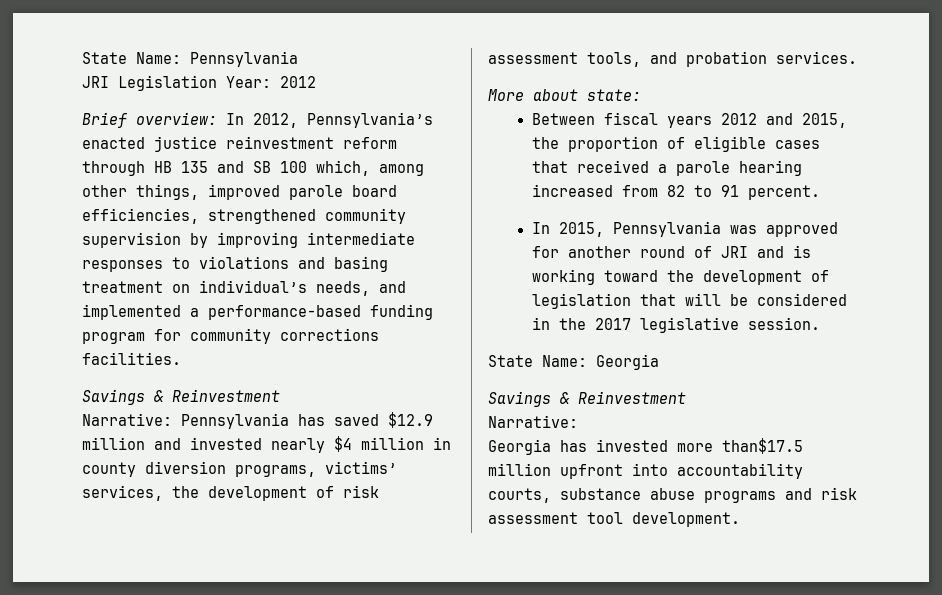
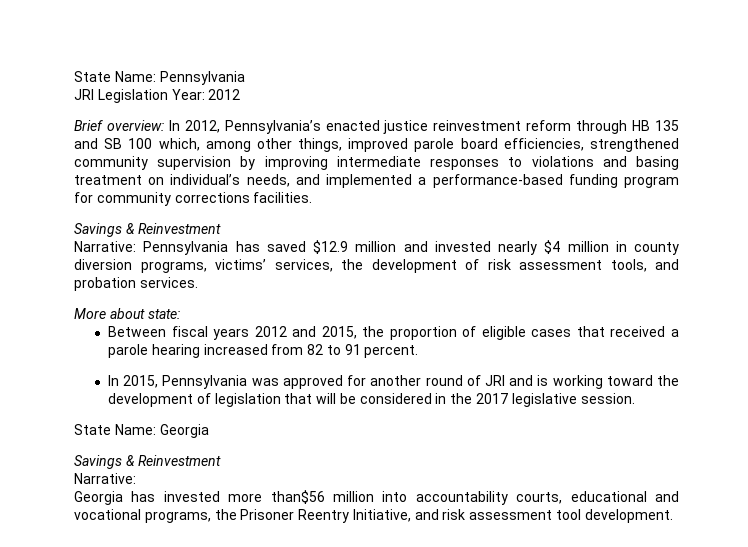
- Georgia has invested more than$17.5 million upfront into accountability courts, substance abuse programs and risk assessment tool development.
+ Georgia has invested more than$56 million into accountability courts, educational and vocational programs, the Prisoner Reentry Initiative, and risk assessment tool development.

